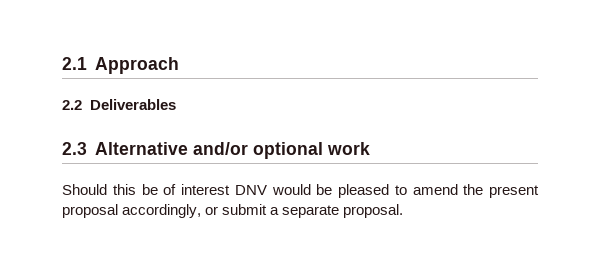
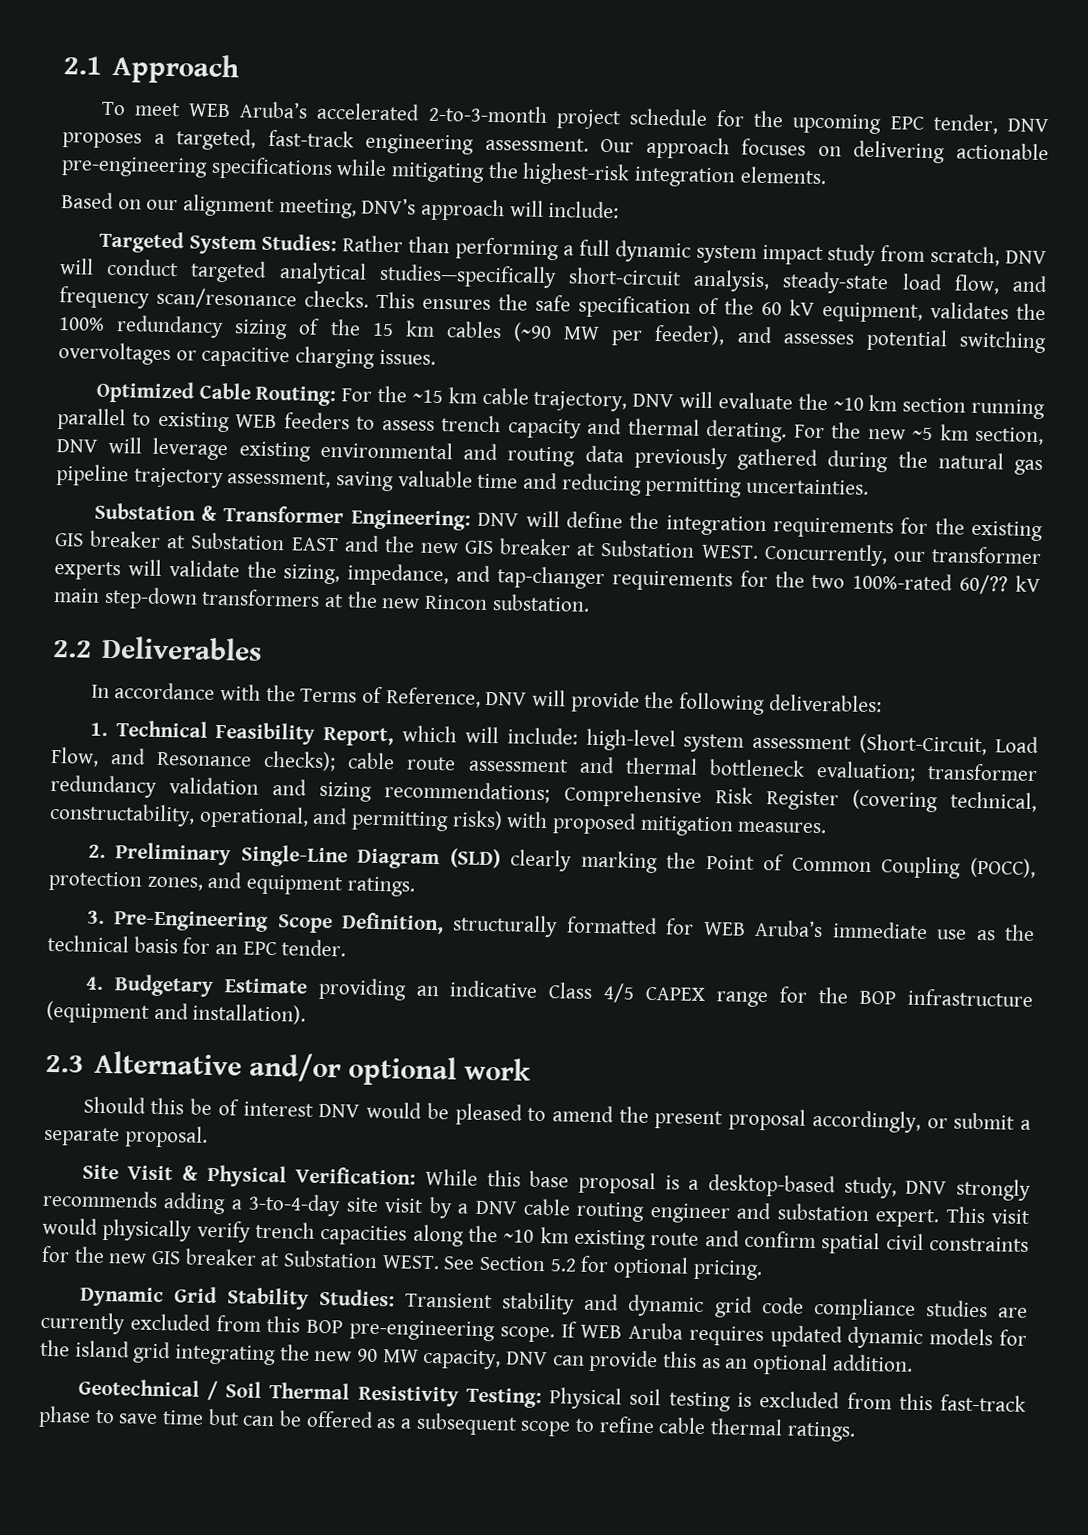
+ To meet WEB Aruba’s accelerated 2-to-3-month project schedule for the upcoming EPC tender, DNV proposes a targeted, fast-track engineering assessment. Our approach focuses on delivering actionable pre-engineering specifications while mitigating the highest-risk integration elements.
+ Based on our alignment meeting, DNV’s approach will include:
+ Targeted System Studies: Rather than performing a full dynamic system impact study from scratch, DNV will conduct targeted analytical studies—specifically short-circuit analysis, steady-state load flow, and frequency scan/resonance checks. This ensures the safe specification of the 60 kV equipment, validates the 100% redundancy sizing of the 15 km cables (~90 MW per feeder), and assesses potential switching overvoltages or capacitive charging issues.
+ Optimized Cable Routing: For the ~15 km cable trajectory, DNV will evaluate the ~10 km section running parallel to existing WEB feeders to assess trench capacity and thermal derating. For the new ~5 km section, DNV will leverage existing environmental and routing data previously gathered during the natural gas pipeline trajectory assessment, saving valuable time and reducing permitting uncertainties.
+ Substation & Transformer Engineering: DNV will define the integration requirements for the existing GIS breaker at Substation EAST and the new GIS breaker at Substation WEST. Concurrently, our transformer experts will validate the sizing, impedance, and tap-changer requirements for the two 100%-rated 60/?? kV main step-down transformers at the new Rincon substation.
  2.2 Deliverables
+ In accordance with the Terms of Reference, DNV will provide the following deliverables:
+ 1. Technical Feasibility Report, which will include: high-level system assessment (Short-Circuit, Load Flow, and Resonance checks); cable route assessment and thermal bottleneck evaluation; transformer redundancy validation and sizing recommendations; Comprehensive Risk Register (covering technical, constructability, operational, and permitting risks) with proposed mitigation measures.
+ 2. Preliminary Single-Line Diagram (SLD) clearly marking the Point of Common Coupling (POCC), protection zones, and equipment ratings.
+ 3. Pre-Engineering Scope Definition, structurally formatted for WEB Aruba’s immediate use as the technical basis for an EPC tender.
+ 4. Budgetary Estimate providing an indicative Class 4/5 CAPEX range for the BOP infrastructure (equipment and installation).
+ Site Visit & Physical Verification: While this base proposal is a desktop-based study, DNV strongly recommends adding a 3-to-4-day site visit by a DNV cable routing engineer and substation expert. This visit would physically verify trench capacities along the ~10 km existing route and confirm spatial civil constraints for the new GIS breaker at Substation WEST. See Section 5.2 for optional pricing.
+ Dynamic Grid Stability Studies: Transient stability and dynamic grid code compliance studies are currently excluded from this BOP pre-engineering scope. If WEB Aruba requires updated dynamic models for the island grid integrating the new 90 MW capacity, DNV can provide this as an optional addition.
+ Geotechnical / Soil Thermal Resistivity Testing: Physical soil testing is excluded from this fast-track phase to save time but can be offered as a subsequent scope to refine cable thermal ratings.

